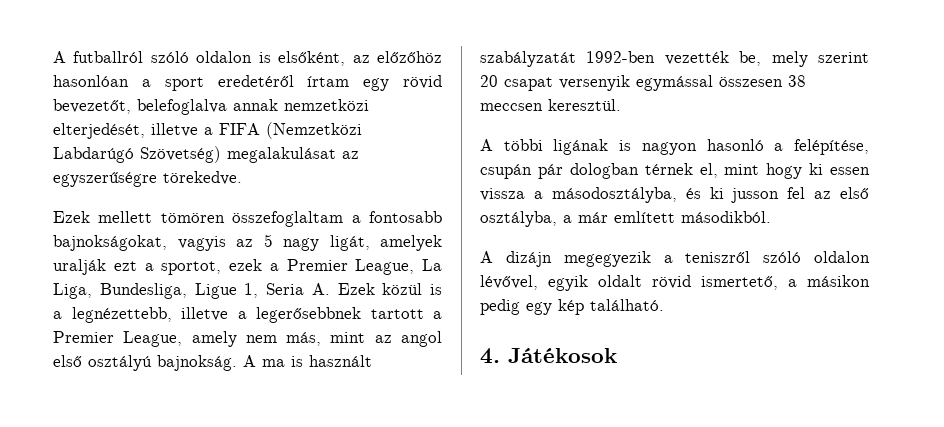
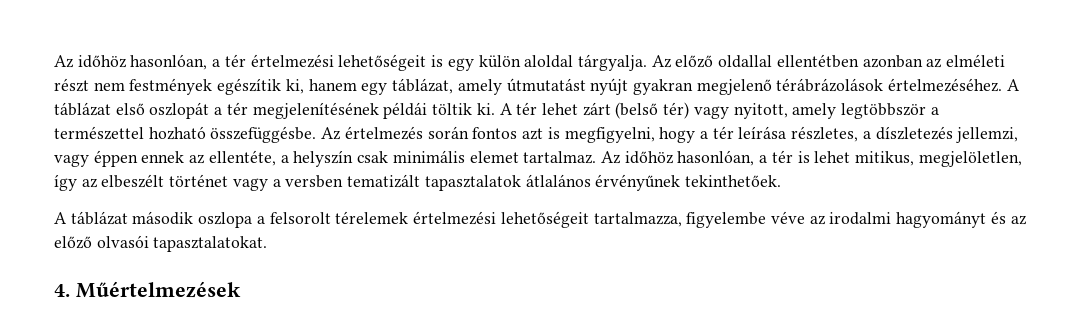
- A futballról szóló oldalon is elsőként, az előzőhöz hasonlóan a sport eredetéről írtam egy rövid bevezetőt, belefoglalva annak nemzetközi elterjedését, illetve a FIFA (Nemzetközi Labdarúgó Szövetség) megalakulásat az egyszerűségre törekedve.
- Ezek mellett tömören összefoglaltam a fontosabb bajnokságokat, vagyis az 5 nagy ligát, amelyek uralják ezt a sportot, ezek a Premier League, La Liga, Bundesliga, Ligue 1, Seria A. Ezek közül is a legnézettebb, illetve a legerősebbnek tartott a Premier League, amely nem más, mint az angol első osztályú bajnokság. A ma is használt szabályzatát 1992-ben vezették be, mely szerint 20 csapat versenyik egymással összesen 38 meccsen keresztül.
- A többi ligának is nagyon hasonló a felépítése, csupán pár dologban térnek el, mint hogy ki essen vissza a másodosztályba, és ki jusson fel az első osztályba, a már említett másodikból.
- A dizájn megegyezik a teniszről szóló oldalon lévővel, egyik oldalt rövid ismertető, a másikon pedig egy kép található.
+ Az időhöz hasonlóan, a tér értelmezési lehetőségeit is egy külön aloldal tárgyalja. Az előző oldallal ellentétben azonban az elméleti részt nem festmények egészítik ki, hanem egy táblázat, amely útmutatást nyújt gyakran megjelenő térábrázolások értelmezéséhez. A táblázat első oszlopát a tér megjelenítésének példái töltik ki. A tér lehet zárt (belső tér) vagy nyitott, amely legtöbbször a természettel hozható összefüggésbe. Az értelmezés során fontos azt is megfigyelni, hogy a tér leírása részletes, a díszletezés jellemzi, vagy éppen ennek az ellentéte, a helyszín csak minimális elemet tartalmaz. Az időhöz hasonlóan, a tér is lehet mitikus, megjelöletlen, így az elbeszélt történet vagy a versben tematizált tapasztalatok átlalános érvényűnek tekinthetőek.
+ A táblázat második oszlopa a felsorolt térelemek értelmezési lehetőségeit tartalmazza, figyelembe véve az irodalmi hagyományt és az előző olvasói tapasztalatokat.
- 4. Játékosok
+ 4. Műértelmezések

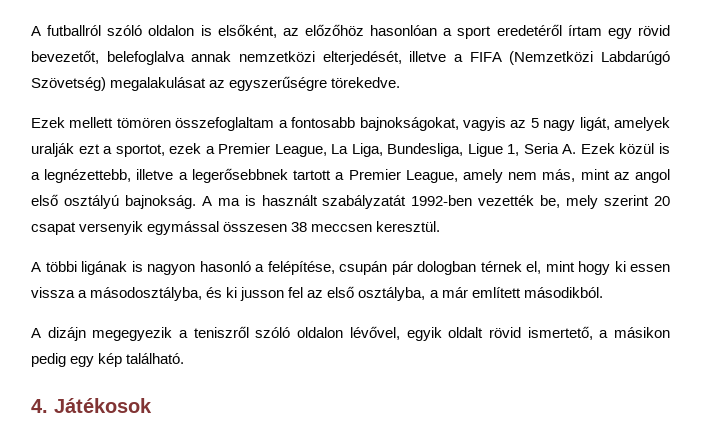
- Az időhöz hasonlóan, a tér értelmezési lehetőségeit is egy külön aloldal tárgyalja. Az előző oldallal ellentétben azonban az elméleti részt nem festmények egészítik ki, hanem egy táblázat, amely útmutatást nyújt gyakran megjelenő térábrázolások értelmezéséhez. A táblázat első oszlopát a tér megjelenítésének példái töltik ki. A tér lehet zárt (belső tér) vagy nyitott, amely legtöbbször a természettel hozható összefüggésbe. Az értelmezés során fontos azt is megfigyelni, hogy a tér leírása részletes, a díszletezés jellemzi, vagy éppen ennek az ellentéte, a helyszín csak minimális elemet tartalmaz. Az időhöz hasonlóan, a tér is lehet mitikus, megjelöletlen, így az elbeszélt történet vagy a versben tematizált tapasztalatok átlalános érvényűnek tekinthetőek.
- A táblázat második oszlopa a felsorolt térelemek értelmezési lehetőségeit tartalmazza, figyelembe véve az irodalmi hagyományt és az előző olvasói tapasztalatokat.
+ A futballról szóló oldalon is elsőként, az előzőhöz hasonlóan a sport eredetéről írtam egy rövid bevezetőt, belefoglalva annak nemzetközi elterjedését, illetve a FIFA (Nemzetközi Labdarúgó Szövetség) megalakulásat az egyszerűségre törekedve.
+ Ezek mellett tömören összefoglaltam a fontosabb bajnokságokat, vagyis az 5 nagy ligát, amelyek uralják ezt a sportot, ezek a Premier League, La Liga, Bundesliga, Ligue 1, Seria A. Ezek közül is a legnézettebb, illetve a legerősebbnek tartott a Premier League, amely nem más, mint az angol első osztályú bajnokság. A ma is használt szabályzatát 1992-ben vezették be, mely szerint 20 csapat versenyik egymással összesen 38 meccsen keresztül.
+ A többi ligának is nagyon hasonló a felépítése, csupán pár dologban térnek el, mint hogy ki essen vissza a másodosztályba, és ki jusson fel az első osztályba, a már említett másodikból.
+ A dizájn megegyezik a teniszről szóló oldalon lévővel, egyik oldalt rövid ismertető, a másikon pedig egy kép található.
- 4. Műértelmezések
+ 4. Játékosok

